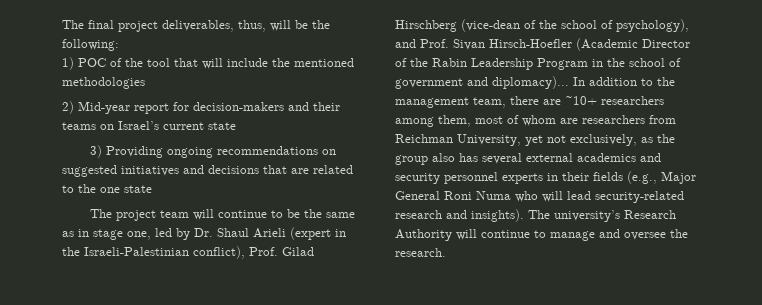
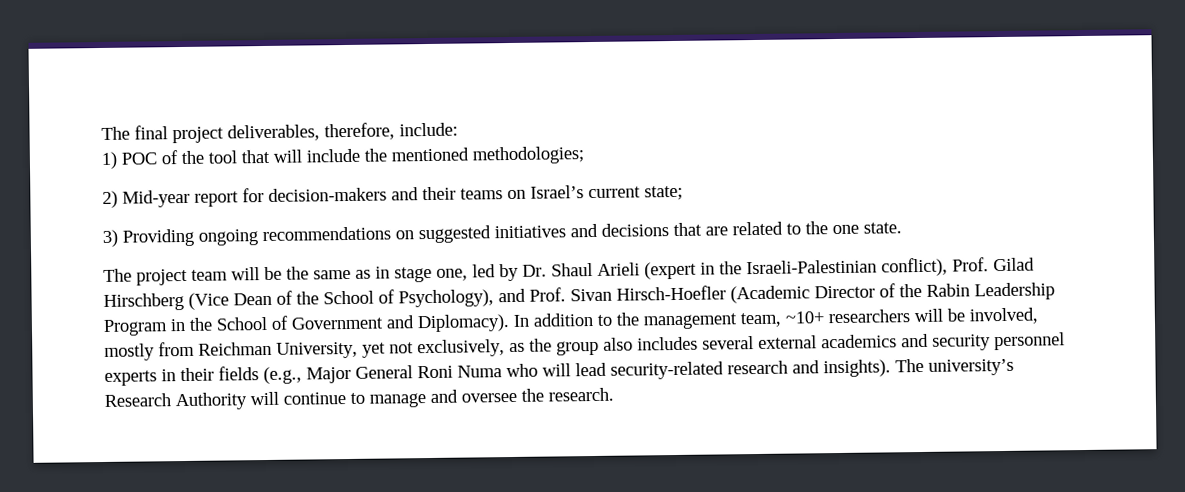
- The final project deliverables, thus, will be the following:
+ The final project deliverables, therefore, include:
- 1) POC of the tool that will include the mentioned methodologies
+ 1) POC of the tool that will include the mentioned methodologies;
- 2) Mid-year report for decision-makers and their teams on Israel’s current state
+ 2) Mid-year report for decision-makers and their teams on Israel’s current state;
- 3) Providing ongoing recommendations on suggested initiatives and decisions that are related to the one state
+ 3) Providing ongoing recommendations on suggested initiatives and decisions that are related to the one state.
- The project team will continue to be the same as in stage one, led by Dr. Shaul Arieli (expert in the Israeli-Palestinian conflict), Prof. Gilad Hirschberg (vice-dean of the school of psychology), and Prof. Sivan Hirsch-Hoefler (Academic Director of the Rabin Leadership Program in the school of government and diplomacy)...
+ The project team will be the same as in stage one, led by Dr. Shaul Arieli (expert in the Israeli-Palestinian conflict), Prof. Gilad Hirschberg (Vice Dean of the School of Psychology), and Prof. Sivan Hirsch-Hoefler (Academic Director of the Rabin Leadership Program in the School of Government and Diplomacy).
- In addition to the management team, there are ~10+ researchers among them, most of whom are researchers from Reichman University, yet not exclusively, as the group also has several external academics and security personnel experts in their fields (e.g., Major General Roni Numa who will lead security-related research and insights).
+ In addition to the management team, ~10+ researchers will be involved, mostly from Reichman University, yet not exclusively, as the group also includes several external academics and security personnel experts in their fields (e.g., Major General Roni Numa who will lead security-related research and insights).

